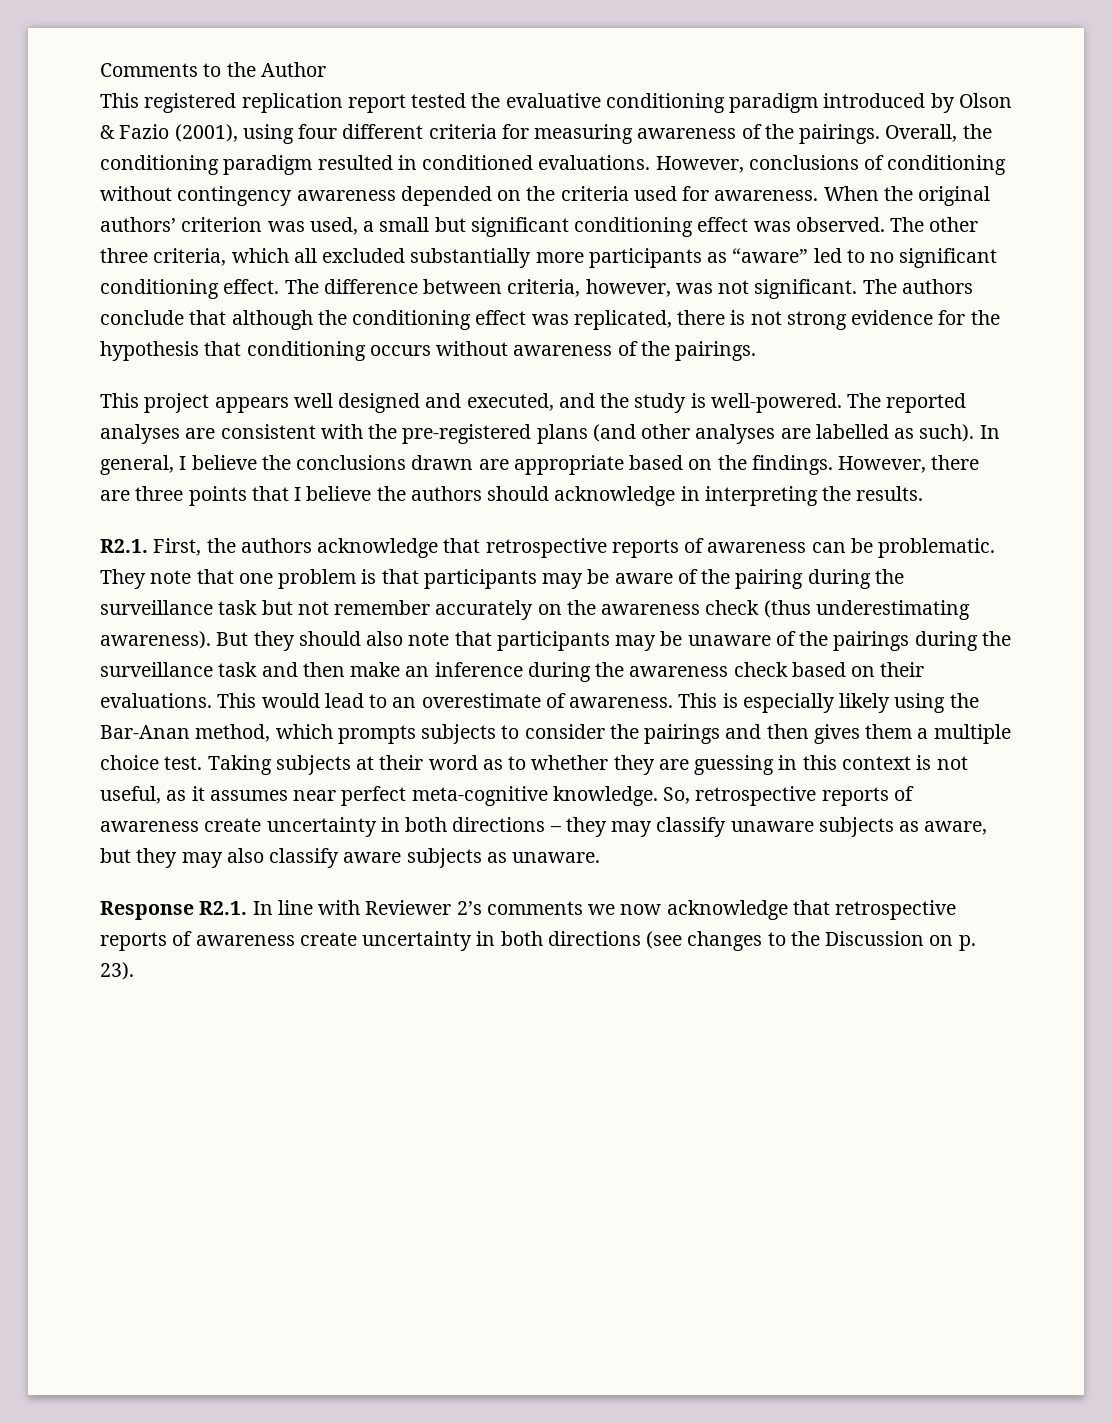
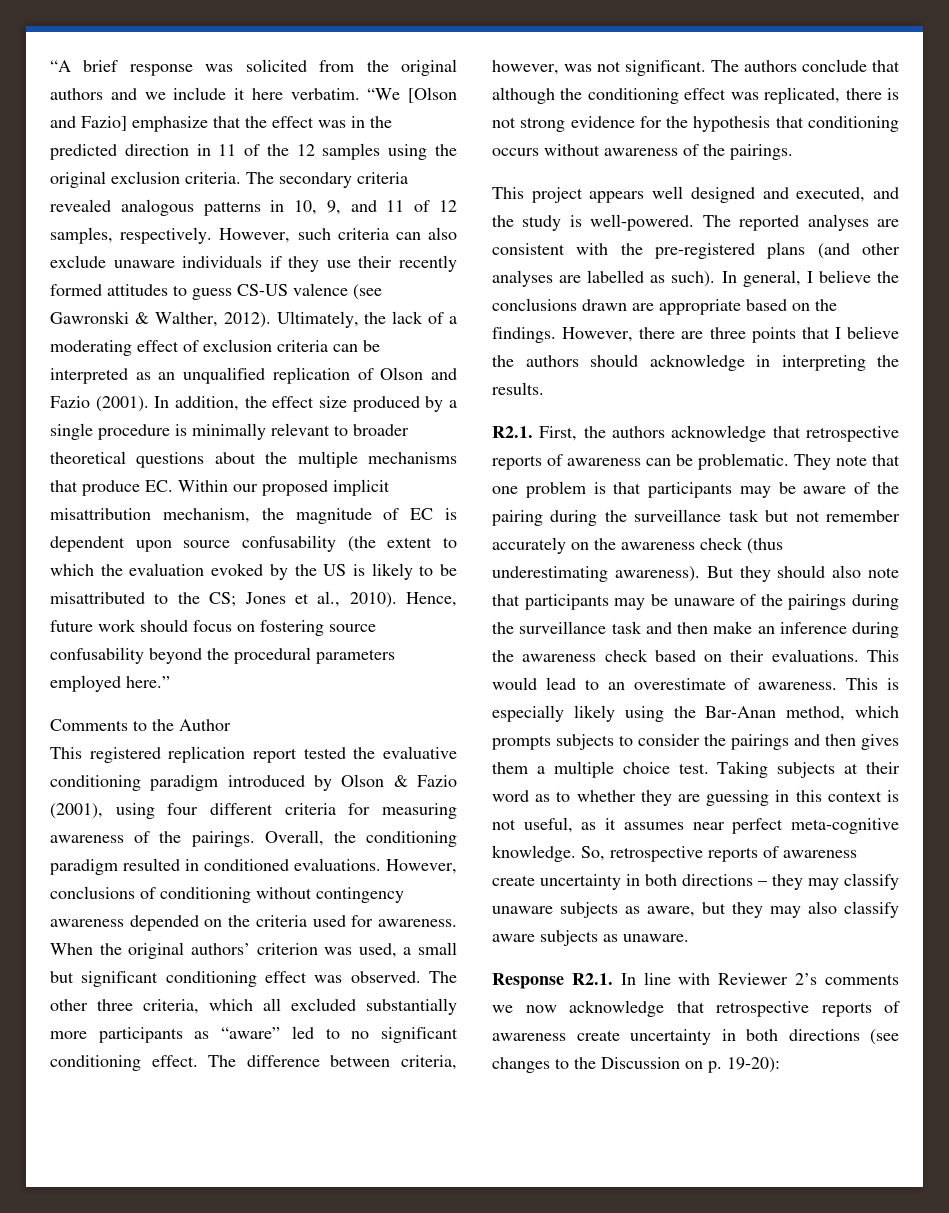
+ “A brief response was solicited from the original authors and we include it here verbatim. “We [Olson and Fazio] emphasize that the effect was in the predicted direction in 11 of the 12 samples using the original exclusion criteria. The secondary criteria revealed analogous patterns in 10, 9, and 11 of 12 samples, respectively. However, such criteria can also exclude unaware individuals if they use their recently formed attitudes to guess CS-US valence (see Gawronski & Walther, 2012). Ultimately, the lack of a moderating effect of exclusion criteria can be interpreted as an unqualified replication of Olson and Fazio (2001). In addition, the effect size produced by a single procedure is minimally relevant to broader theoretical questions about the multiple mechanisms that produce EC. Within our proposed implicit misattribution mechanism, the magnitude of EC is dependent upon source confusability (the extent to which the evaluation evoked by the US is likely to be misattributed to the CS; Jones et al., 2010). Hence, future work should focus on fostering source confusability beyond the procedural parameters employed here.”
- Response R2.1. In line with Reviewer 2’s comments we now acknowledge that retrospective reports of awareness create uncertainty in both directions (see changes to the Discussion on p. 23).
+ Response R2.1. In line with Reviewer 2’s comments we now acknowledge that retrospective reports of awareness create uncertainty in both directions (see changes to the Discussion on p. 19-20):

